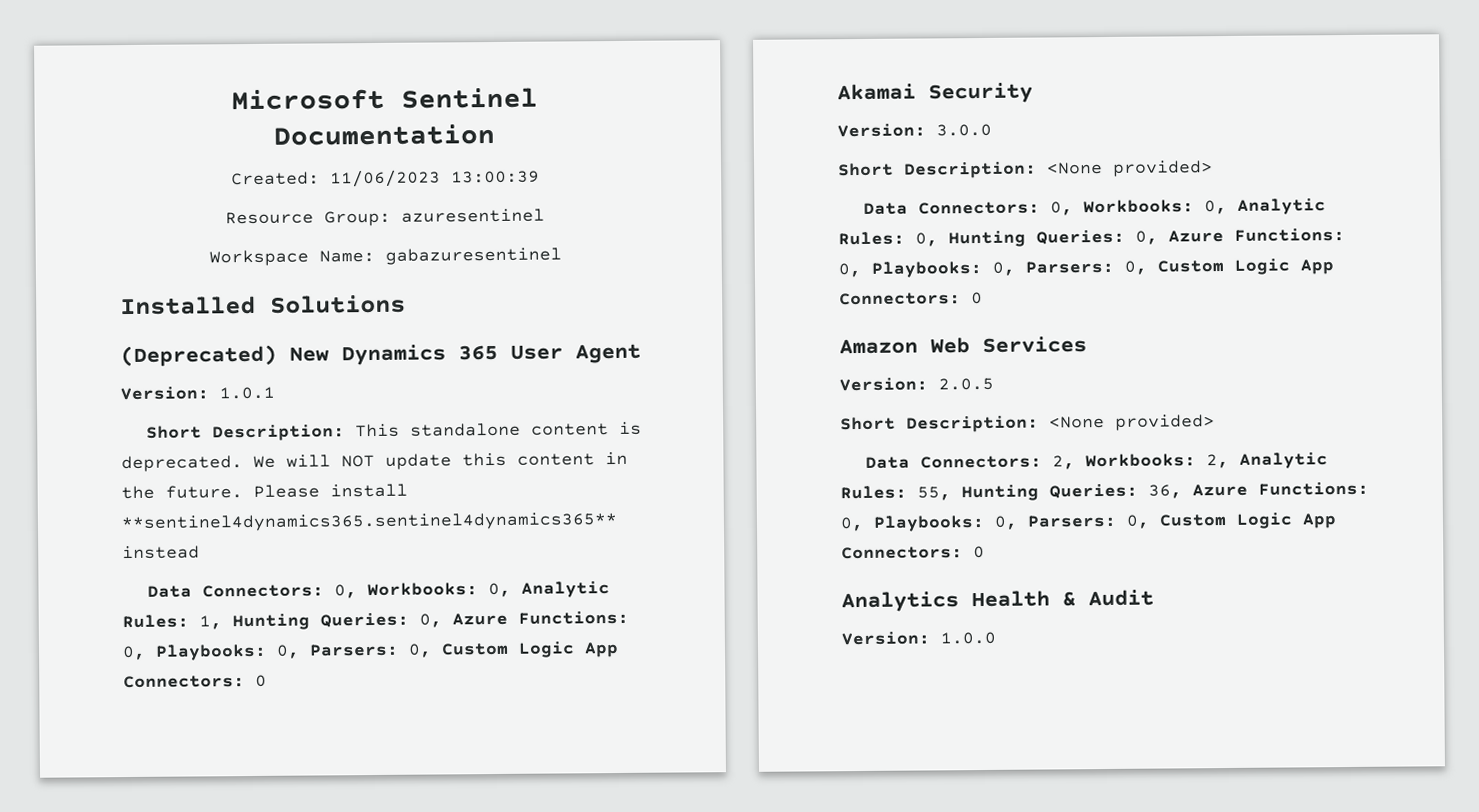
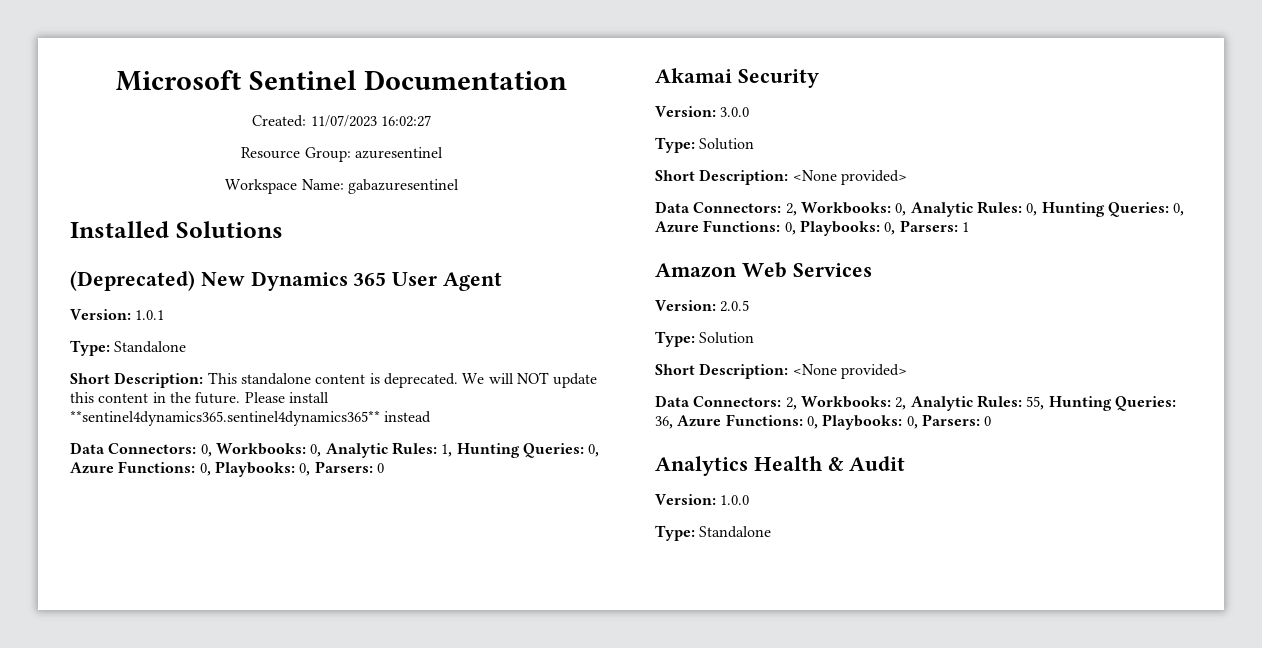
- Created: 11/06/2023 13:00:39
+ Created: 11/07/2023 16:02:27
  Version: 1.0.1
+ Type: Standalone
- Data Connectors: 0, Workbooks: 0, Analytic Rules: 1, Hunting Queries: 0, Azure Functions: 0, Playbooks: 0, Parsers: 0, Custom Logic App Connectors: 0
+ Data Connectors: 0, Workbooks: 0, Analytic Rules: 1, Hunting Queries: 0, Azure Functions: 0, Playbooks: 0, Parsers: 0
  Version: 3.0.0
+ Type: Solution
  Short Description: <None provided>
- Data Connectors: 0, Workbooks: 0, Analytic Rules: 0, Hunting Queries: 0, Azure Functions: 0, Playbooks: 0, Parsers: 0, Custom Logic App Connectors: 0
+ Data Connectors: 2, Workbooks: 0, Analytic Rules: 0, Hunting Queries: 0, Azure Functions: 0, Playbooks: 0, Parsers: 1
  Version: 2.0.5
+ Type: Solution
- Data Connectors: 2, Workbooks: 2, Analytic Rules: 55, Hunting Queries: 36, Azure Functions: 0, Playbooks: 0, Parsers: 0, Custom Logic App Connectors: 0
+ Data Connectors: 2, Workbooks: 2, Analytic Rules: 55, Hunting Queries: 36, Azure Functions: 0, Playbooks: 0, Parsers: 0
  Version: 1.0.0
+ Type: Standalone

